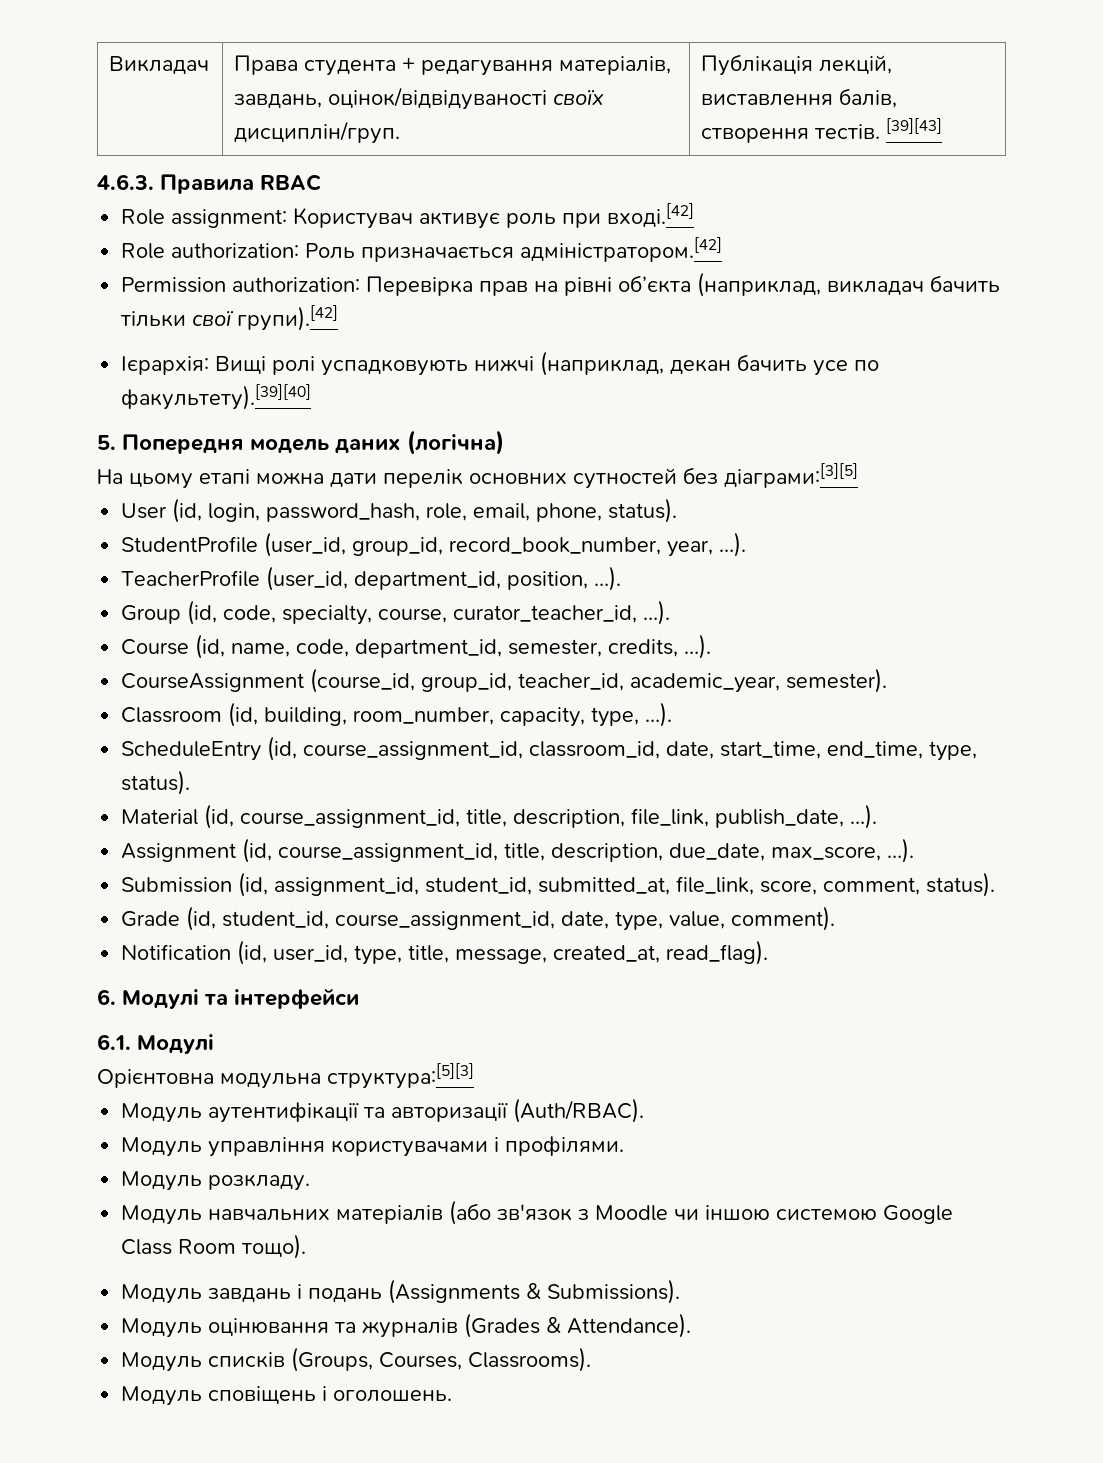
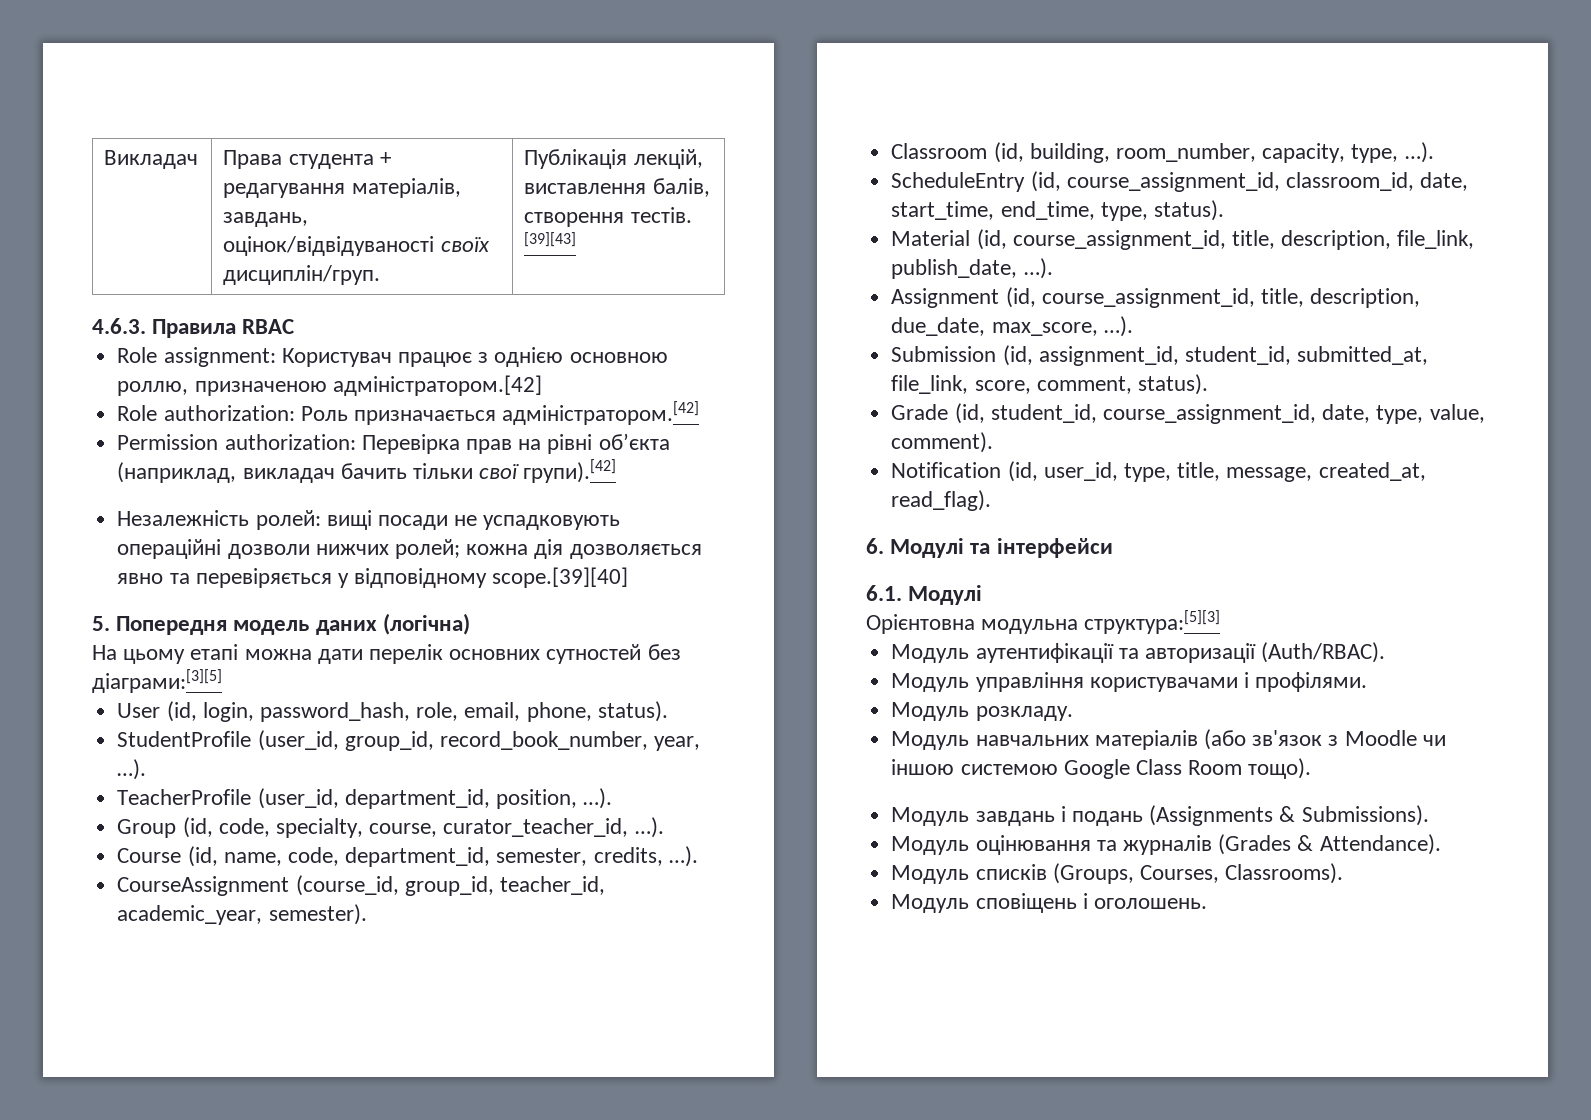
- Role assignment: Користувач активує роль при вході.[42]
+ Role assignment: Користувач працює з однією основною роллю, призначеною адміністратором.[42]
- Ієрархія: Вищі ролі успадковують нижчі (наприклад, декан бачить усе по факультету).[39][40]
+ Незалежність ролей: вищі посади не успадковують операційні дозволи нижчих ролей; кожна дія дозволяється явно та перевіряється у відповідному scope.[39][40]

